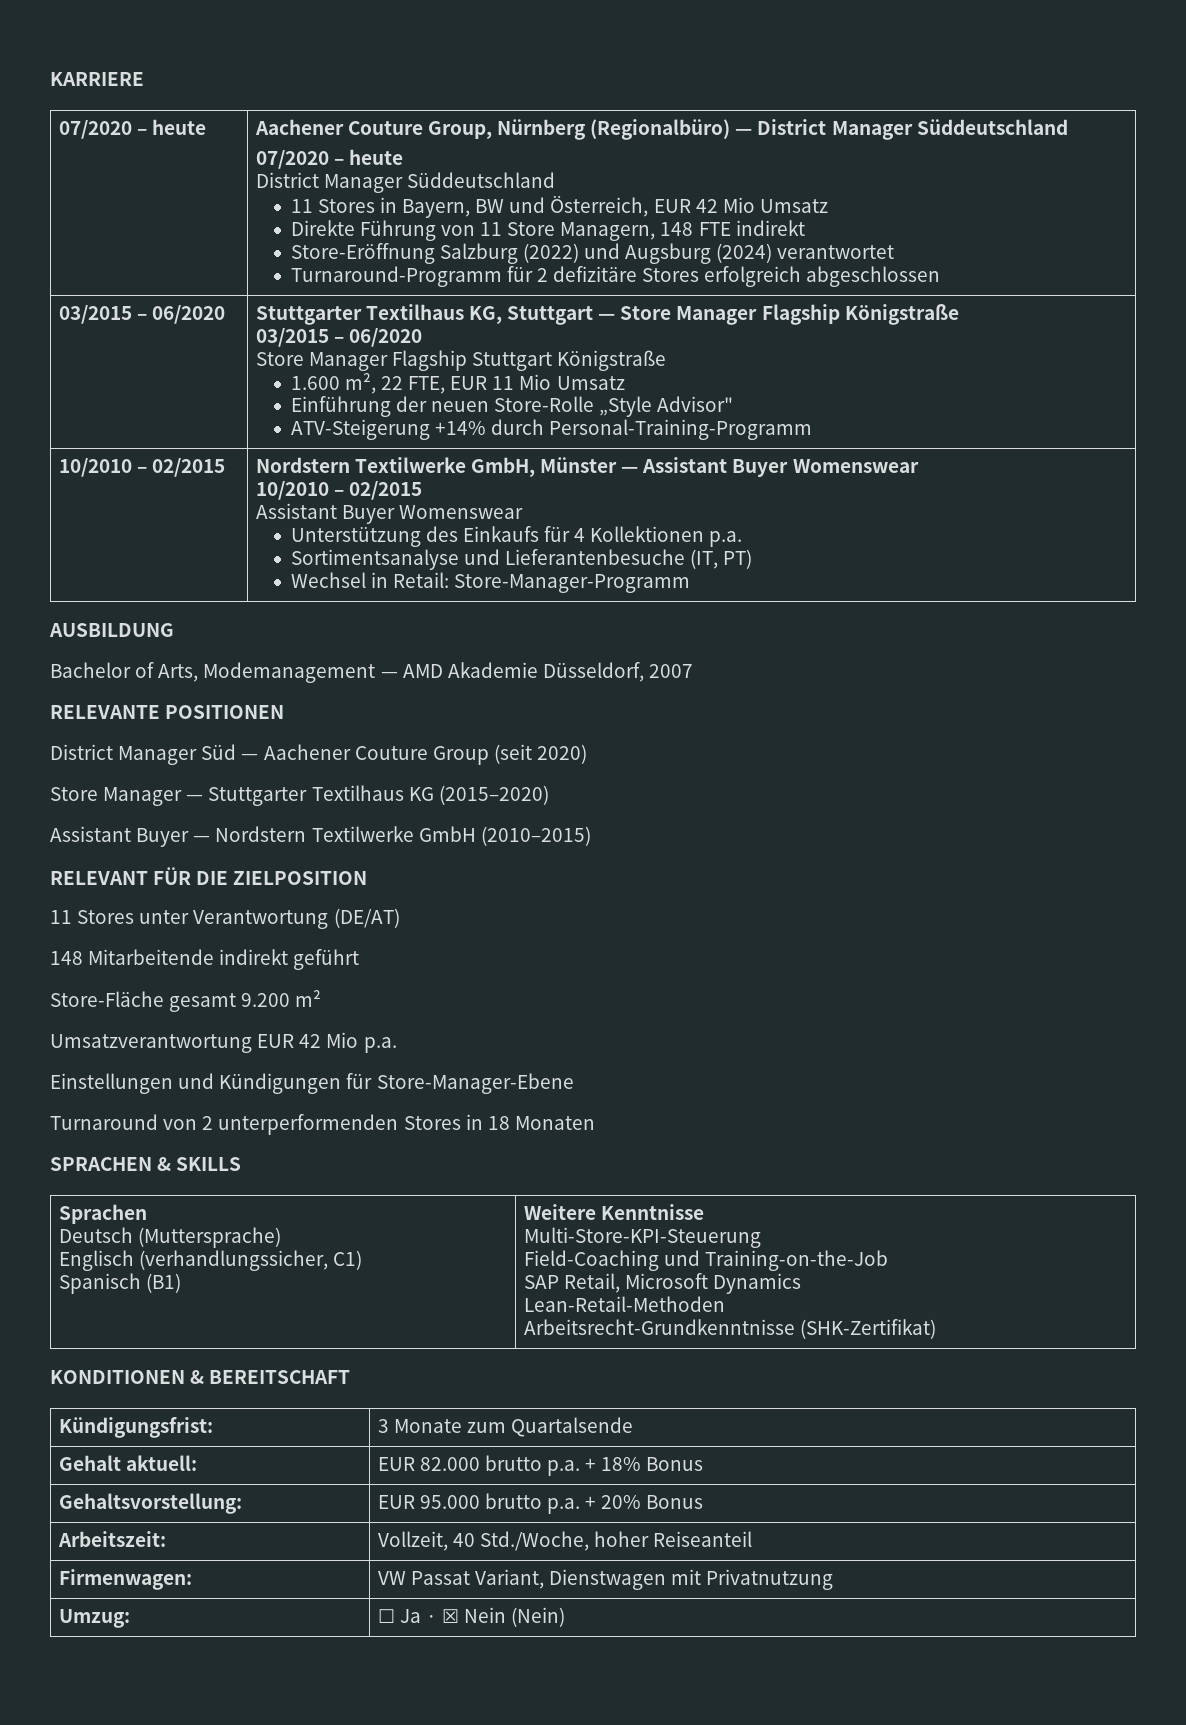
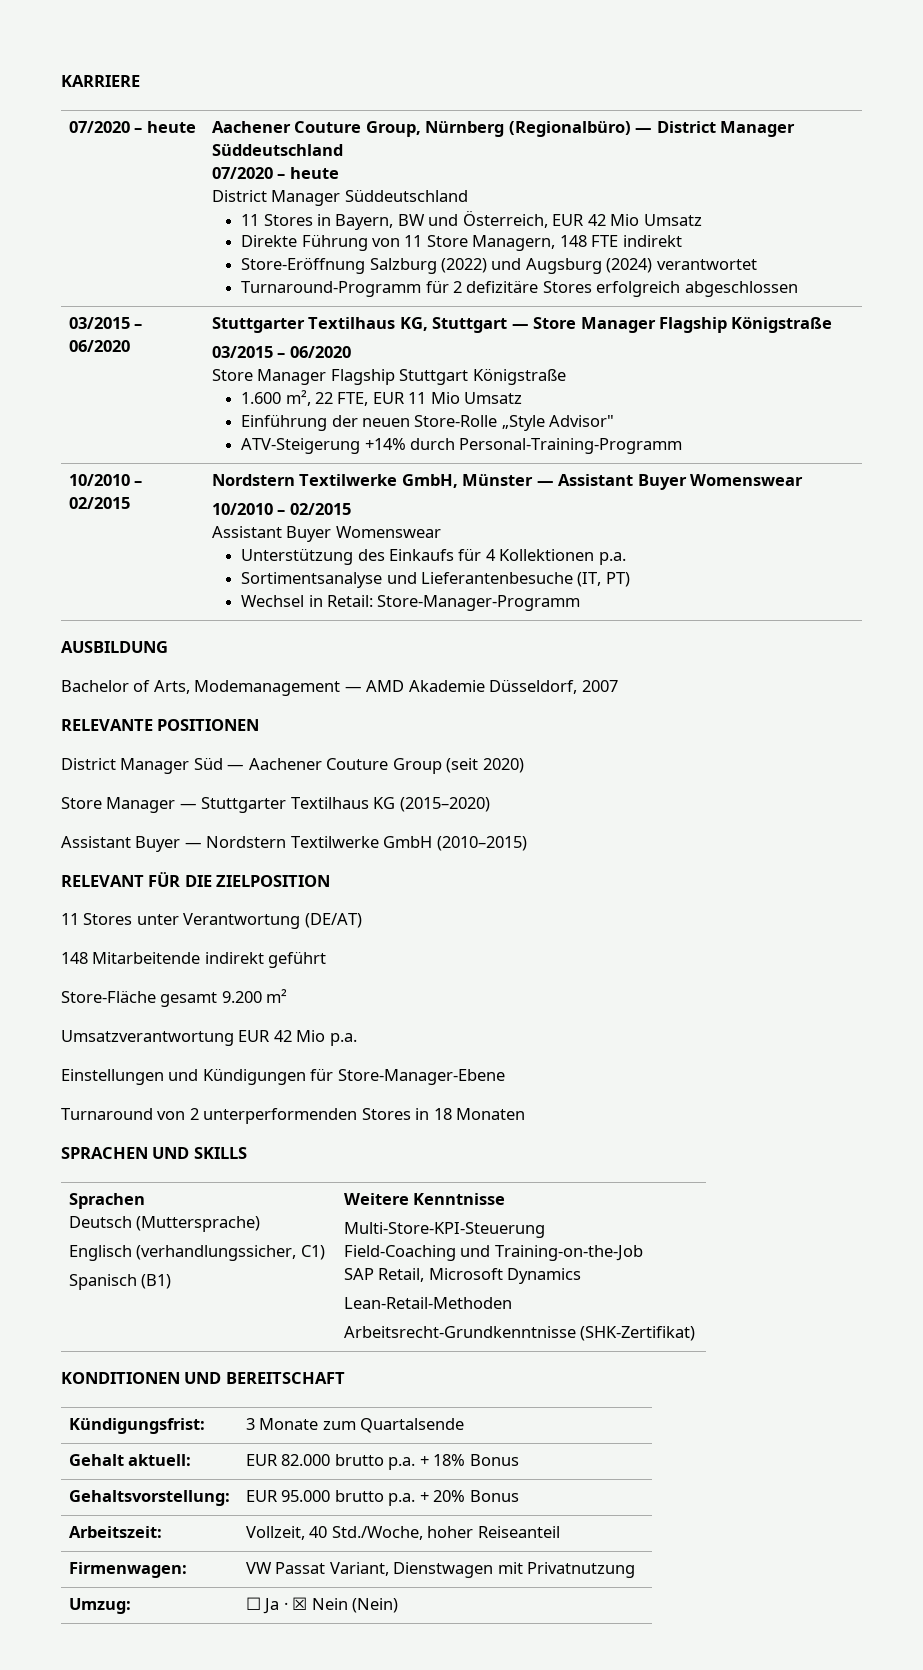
- SPRACHEN & SKILLS
+ SPRACHEN UND SKILLS
- KONDITIONEN & BEREITSCHAFT
+ KONDITIONEN UND BEREITSCHAFT

